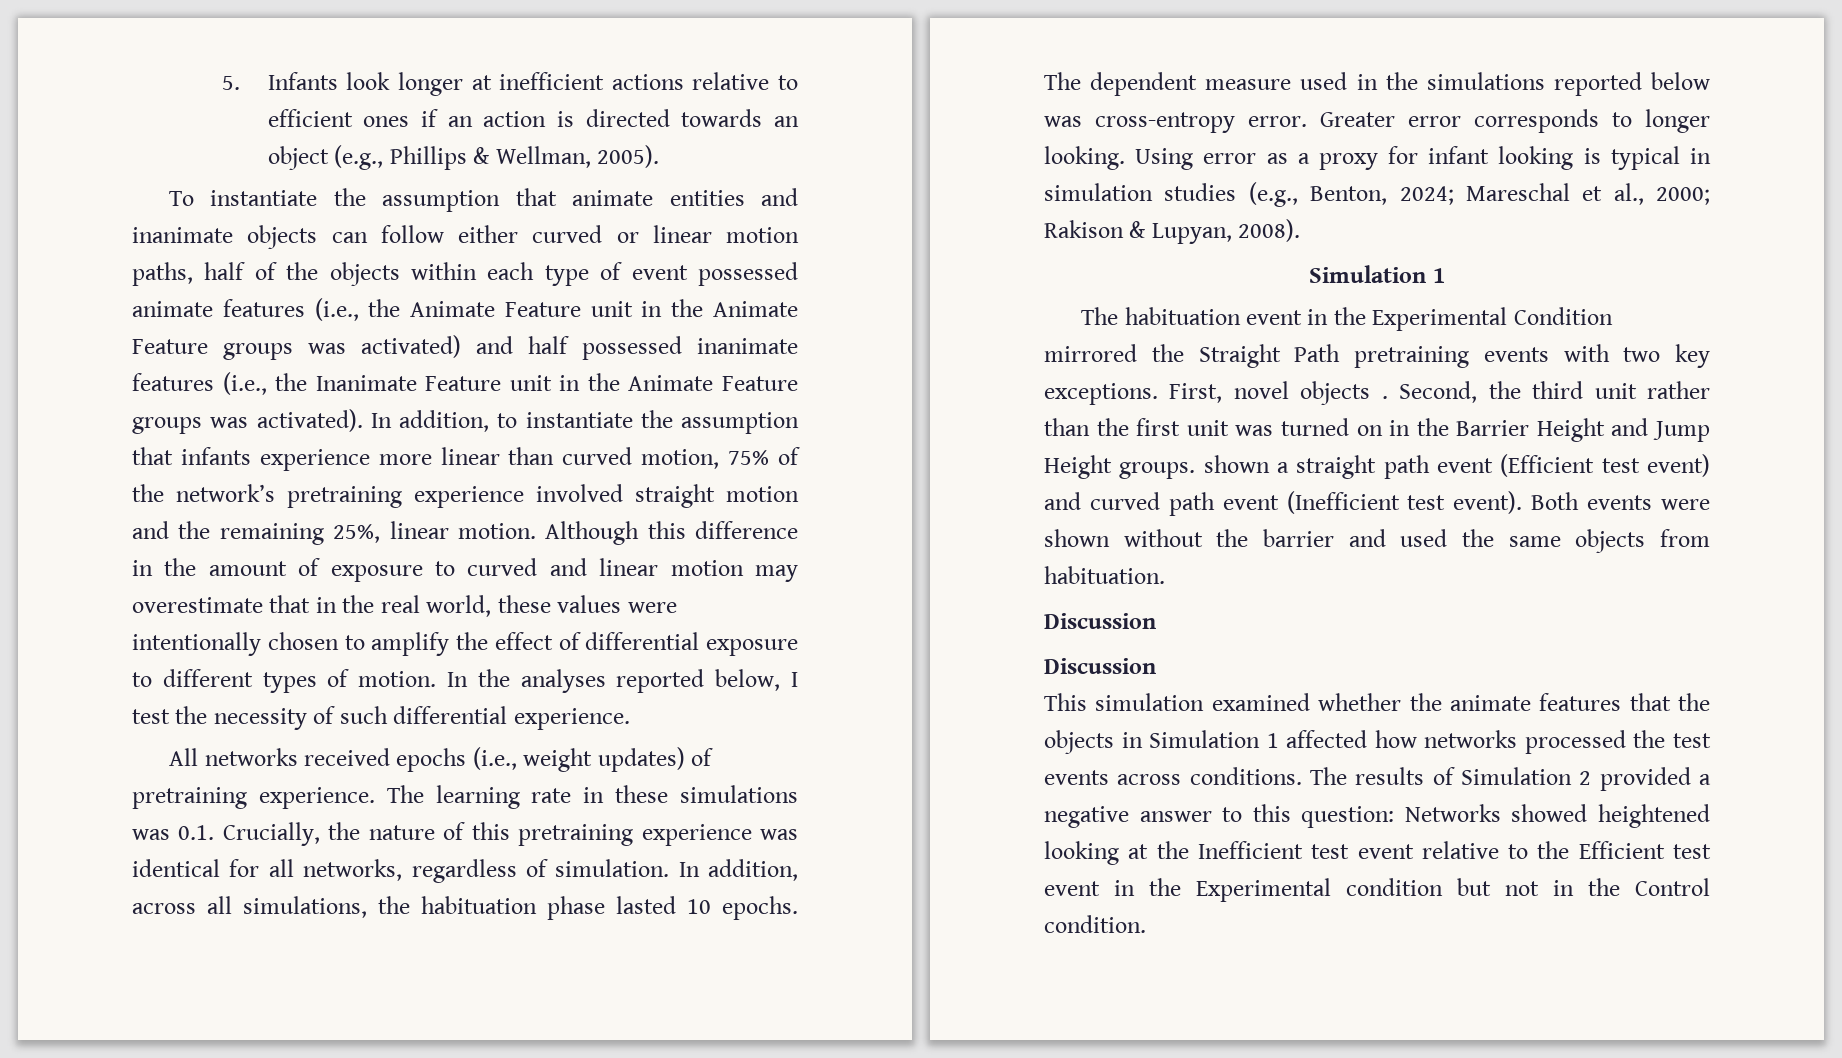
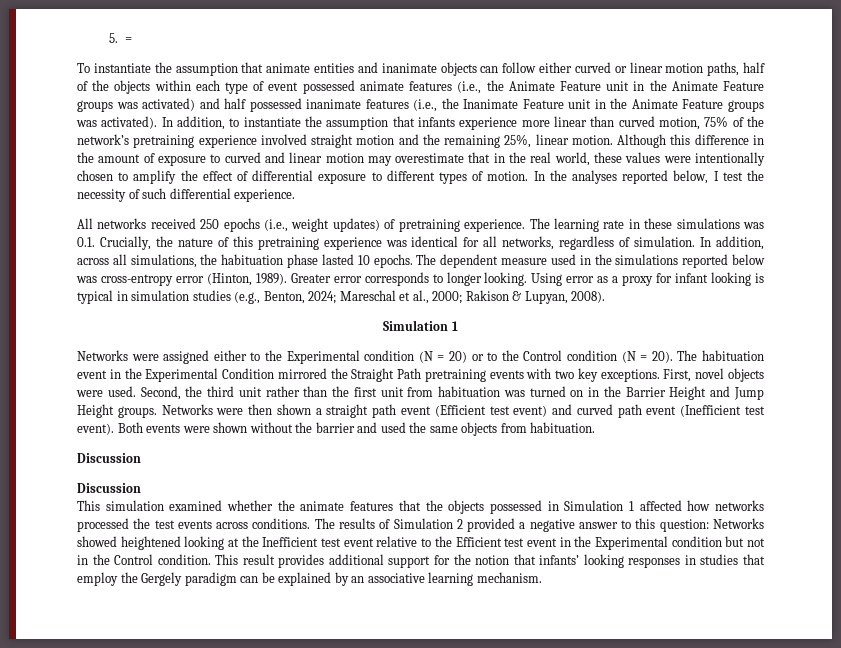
- 5. Infants look longer at inefficient actions relative to efficient ones if an action is directed towards an object (e.g., Phillips & Wellman, 2005).
+ 5. =
- All networks received epochs (i.e., weight updates) of pretraining experience.
+ All networks received 250 epochs (i.e., weight updates) of pretraining experience.
- The dependent measure used in the simulations reported below was cross-entropy error.
+ The dependent measure used in the simulations reported below was cross-entropy error (Hinton, 1989).
+ Networks were assigned either to the Experimental condition (N = 20) or to the Control condition (N = 20).
- First, novel objects .
+ First, novel objects were used.
- Second, the third unit rather than the first unit was turned on in the Barrier Height and Jump Height groups. shown a straight path event (Efficient test event) and curved path event (Inefficient test event).
+ Second, the third unit rather than the first unit from habituation was turned on in the Barrier Height and Jump Height groups. Networks were then shown a straight path event (Efficient test event) and curved path event (Inefficient test event).
- This simulation examined whether the animate features that the objects in Simulation 1 affected how networks processed the test events across conditions.
+ This simulation examined whether the animate features that the objects possessed in Simulation 1 affected how networks processed the test events across conditions.
+ This result provides additional support for the notion that infants’ looking responses in studies that employ the Gergely paradigm can be explained by an associative learning mechanism.

